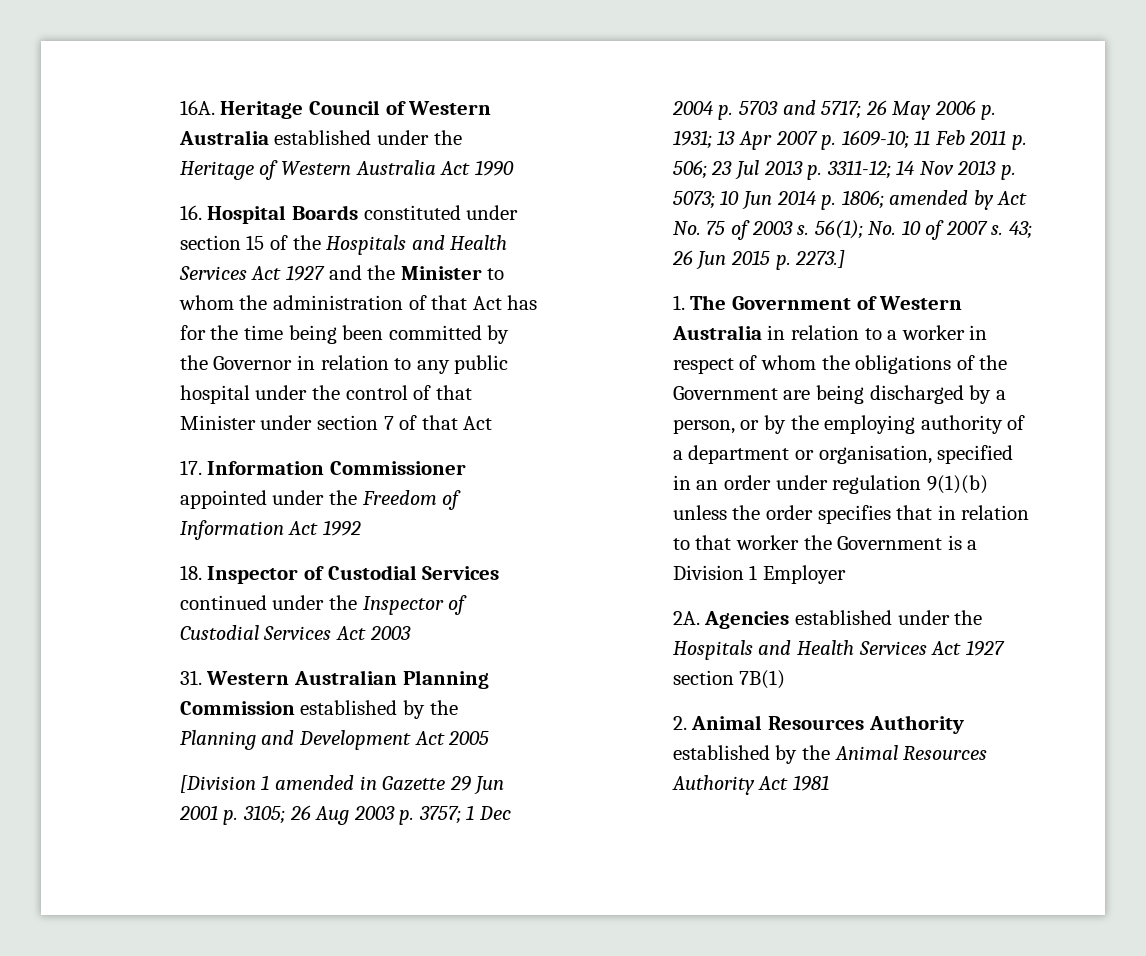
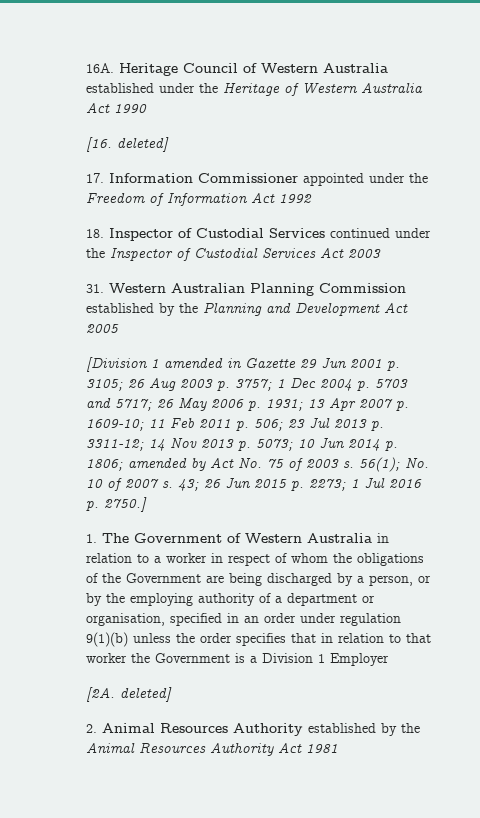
- 16. Hospital Boards constituted under section 15 of the Hospitals and Health Services Act 1927 and the Minister to whom the administration of that Act has for the time being been committed by the Governor in relation to any public hospital under the control of that Minister under section 7 of that Act
+ [16. deleted]
- 43; 26 Jun 2015 p. 2273.]
+ 43; 26 Jun 2015 p. 2273; 1 Jul 2016 p. 2750.]
- 2A. Agencies established under the Hospitals and Health Services Act 1927 section 7B(1)
+ [2A. deleted]

